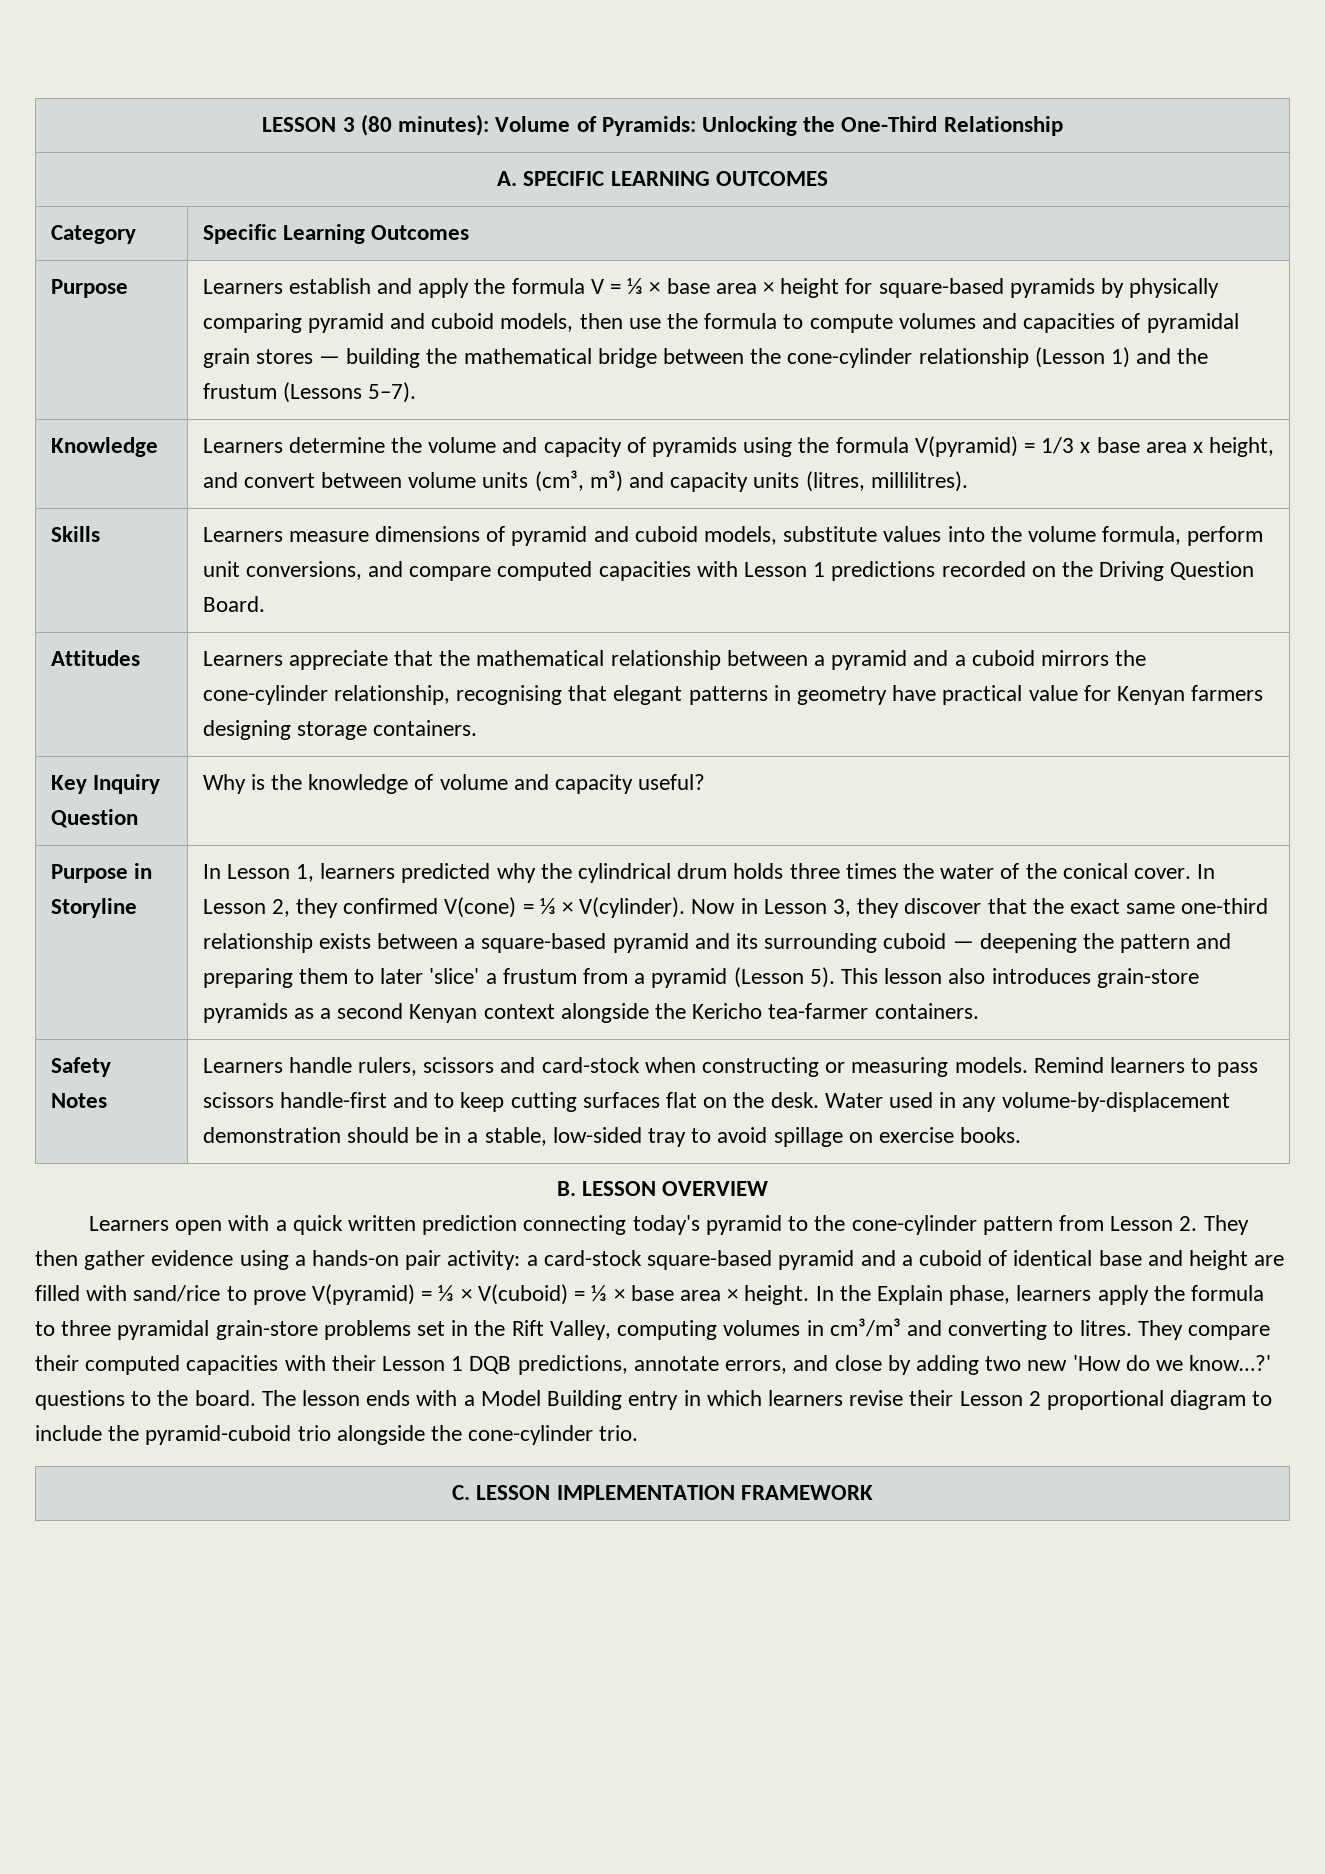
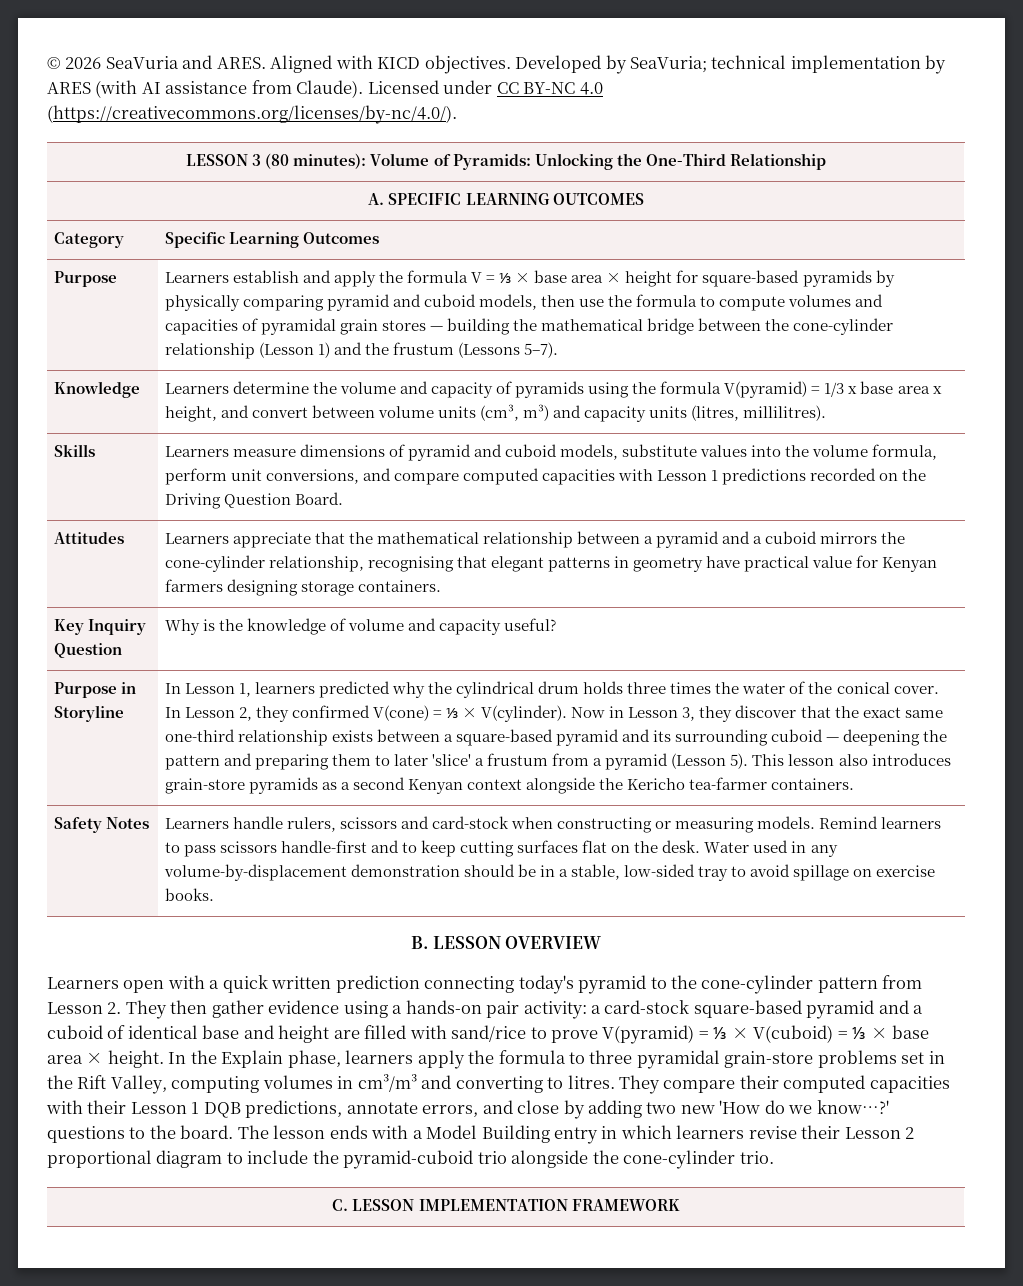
+ © 2026 SeaVuria and ARES. Aligned with KICD objectives. Developed by SeaVuria; technical implementation by ARES (with AI assistance from Claude). Licensed under CC BY-NC 4.0 (https://creativecommons.org/licenses/by-nc/4.0/).

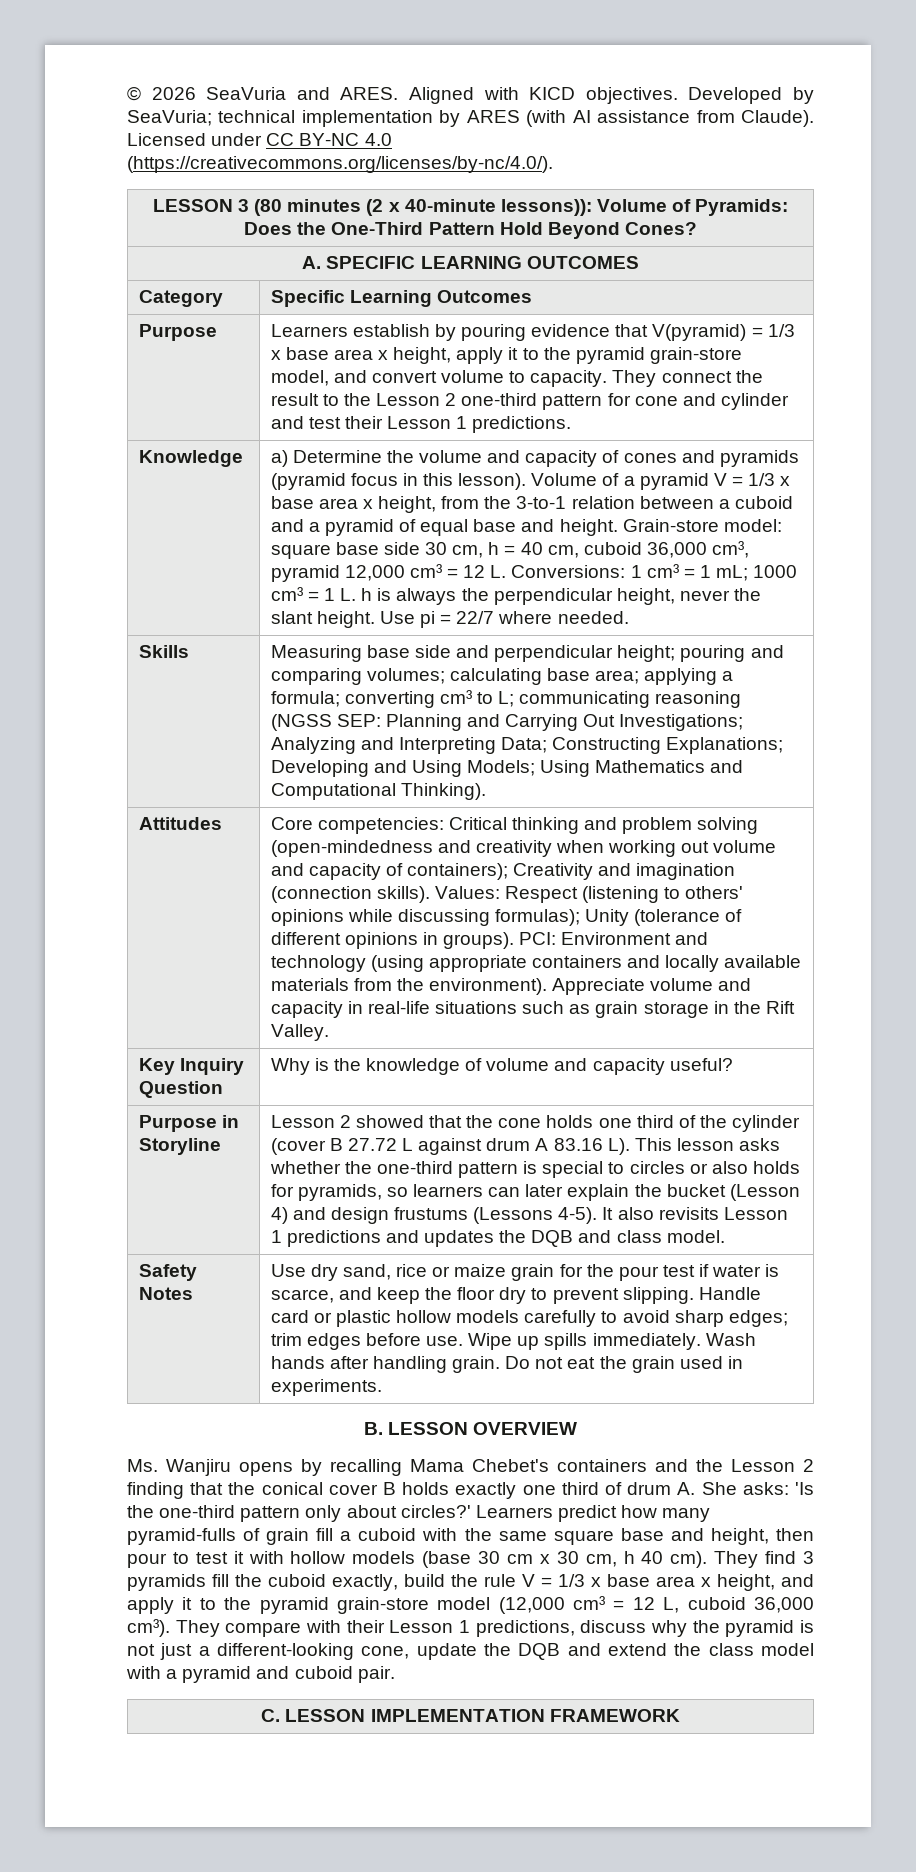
- LESSON 3 (80 minutes): Volume of Pyramids: Unlocking the One-Third Relationship
+ LESSON 3 (80 minutes (2 x 40-minute lessons)): Volume of Pyramids: Does the One-Third Pattern Hold Beyond Cones?
- Learners establish and apply the formula V = ⅓ × base area × height for square-based pyramids by physically comparing pyramid and cuboid models, then use the formula to compute volumes and capacities of pyramidal grain stores — building the mathematical bridge between the cone-cylinder relationship (Lesson 1) and the frustum (Lessons 5–7).
- Knowledge | Learners determine the volume and capacity of pyramids using the formula V(pyramid) = 1/3 x base area x height, and convert between volume units (cm³, m³) and capacity units (litres, millilitres).
- Skills | Learners measure dimensions of pyramid and cuboid models, substitute values into the volume formula, perform unit conversions, and compare computed capacities with Lesson 1 predictions recorded on the Driving Question Board.
- Attitudes | Learners appreciate that the mathematical relationship between a pyramid and a cuboid mirrors the cone-cylinder relationship, recognising that elegant patterns in geometry have practical value for Kenyan farmers designing storage containers.
+ Learners establish by pouring evidence that V(pyramid) = 1/3 x base area x height, apply it to the pyramid grain-store model, and convert volume to capacity. They connect the result to the Lesson 2 one-third pattern for cone and cylinder and test their Lesson 1 predictions.
+ Knowledge | a) Determine the volume and capacity of cones and pyramids (pyramid focus in this lesson). Volume of a pyramid V = 1/3 x base area x height, from the 3-to-1 relation between a cuboid and a pyramid of equal base and height. Grain-store model: square base side 30 cm, h = 40 cm, cuboid 36,000 cm³, pyramid 12,000 cm³ = 12 L. Conversions: 1 cm³ = 1 mL; 1000 cm³ = 1 L. h is always the perpendicular height, never the slant height. Use pi = 22/7 where needed.
+ Skills | Measuring base side and perpendicular height; pouring and comparing volumes; calculating base area; applying a formula; converting cm³ to L; communicating reasoning (NGSS SEP: Planning and Carrying Out Investigations; Analyzing and Interpreting Data; Constructing Explanations; Developing and Using Models; Using Mathematics and Computational Thinking).
+ Attitudes | Core competencies: Critical thinking and problem solving (open-mindedness and creativity when working out volume and capacity of containers); Creativity and imagination (connection skills). Values: Respect (listening to others' opinions while discussing formulas); Unity (tolerance of different opinions in groups). PCI: Environment and technology (using appropriate containers and locally available materials from the environment). Appreciate volume and capacity in real-life situations such as grain storage in the Rift Valley.
- In Lesson 1, learners predicted why the cylindrical drum holds three times the water of the conical cover. In Lesson 2, they confirmed V(cone) = ⅓ × V(cylinder). Now in Lesson 3, they discover that the exact same one-third relationship exists between a square-based pyramid and its surrounding cuboid — deepening the pattern and preparing them to later 'slice' a frustum from a pyramid (Lesson 5). This lesson also introduces grain-store pyramids as a second Kenyan context alongside the Kericho tea-farmer containers.
- Safety Notes | Learners handle rulers, scissors and card-stock when constructing or measuring models. Remind learners to pass scissors handle-first and to keep cutting surfaces flat on the desk. Water used in any volume-by-displacement demonstration should be in a stable, low-sided tray to avoid spillage on exercise books.
+ Lesson 2 showed that the cone holds one third of the cylinder (cover B 27.72 L against drum A 83.16 L). This lesson asks whether the one-third pattern is special to circles or also holds for pyramids, so learners can later explain the bucket (Lesson 4) and design frustums (Lessons 4-5). It also revisits Lesson 1 predictions and updates the DQB and class model.
+ Safety Notes | Use dry sand, rice or maize grain for the pour test if water is scarce, and keep the floor dry to prevent slipping. Handle card or plastic hollow models carefully to avoid sharp edges; trim edges before use. Wipe up spills immediately. Wash hands after handling grain. Do not eat the grain used in experiments.
  B. LESSON OVERVIEW
- Learners open with a quick written prediction connecting today's pyramid to the cone-cylinder pattern from Lesson 2. They then gather evidence using a hands-on pair activity: a card-stock square-based pyramid and a cuboid of identical base and height are filled with sand/rice to prove V(pyramid) = ⅓ × V(cuboid) = ⅓ × base area × height. In the Explain phase, learners apply the formula to three pyramidal grain-store problems set in the Rift Valley, computing volumes in cm³/m³ and converting to litres. They compare their computed capacities with their Lesson 1 DQB predictions, annotate errors, and close by adding two new 'How do we know…?' questions to the board. The lesson ends with a Model Building entry in which learners revise their Lesson 2 proportional diagram to include the pyramid-cuboid trio alongside the cone-cylinder trio.
+ Ms. Wanjiru opens by recalling Mama Chebet's containers and the Lesson 2 finding that the conical cover B holds exactly one third of drum A. She asks: 'Is the one-third pattern only about circles?' Learners predict how many pyramid-fulls of grain fill a cuboid with the same square base and height, then pour to test it with hollow models (base 30 cm x 30 cm, h 40 cm). They find 3 pyramids fill the cuboid exactly, build the rule V = 1/3 x base area x height, and apply it to the pyramid grain-store model (12,000 cm³ = 12 L, cuboid 36,000 cm³). They compare with their Lesson 1 predictions, discuss why the pyramid is not just a different-looking cone, update the DQB and extend the class model with a pyramid and cuboid pair.

